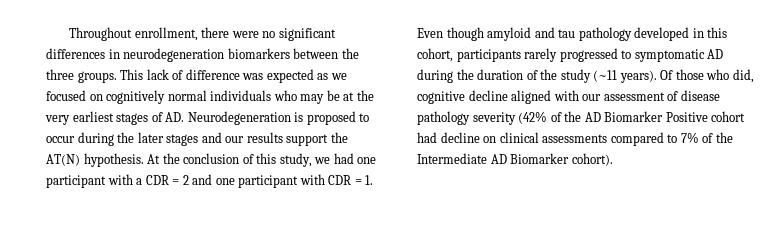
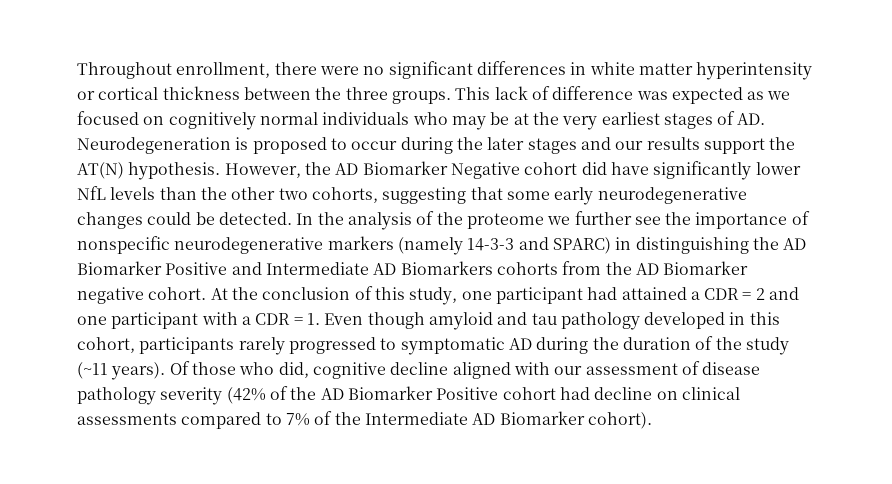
- Throughout enrollment, there were no significant differences in neurodegeneration biomarkers between the three groups.
+ Throughout enrollment, there were no significant differences in white matter hyperintensity or cortical thickness between the three groups.
+ However, the AD Biomarker Negative cohort did have significantly lower NfL levels than the other two cohorts, suggesting that some early neurodegenerative changes could be detected. In the analysis of the proteome we further see the importance of nonspecific neurodegenerative markers (namely 14-3-3 and SPARC) in distinguishing the AD Biomarker Positive and Intermediate AD Biomarkers cohorts from the AD Biomarker negative cohort.
- At the conclusion of this study, we had one participant with a CDR = 2 and one participant with CDR = 1. Even though amyloid and tau pathology developed in this cohort, participants rarely progressed to symptomatic AD during the duration of the study (~11 years).
+ At the conclusion of this study, one participant had attained a CDR = 2 and one participant with a CDR = 1. Even though amyloid and tau pathology developed in this cohort, participants rarely progressed to symptomatic AD during the duration of the study (~11 years).

